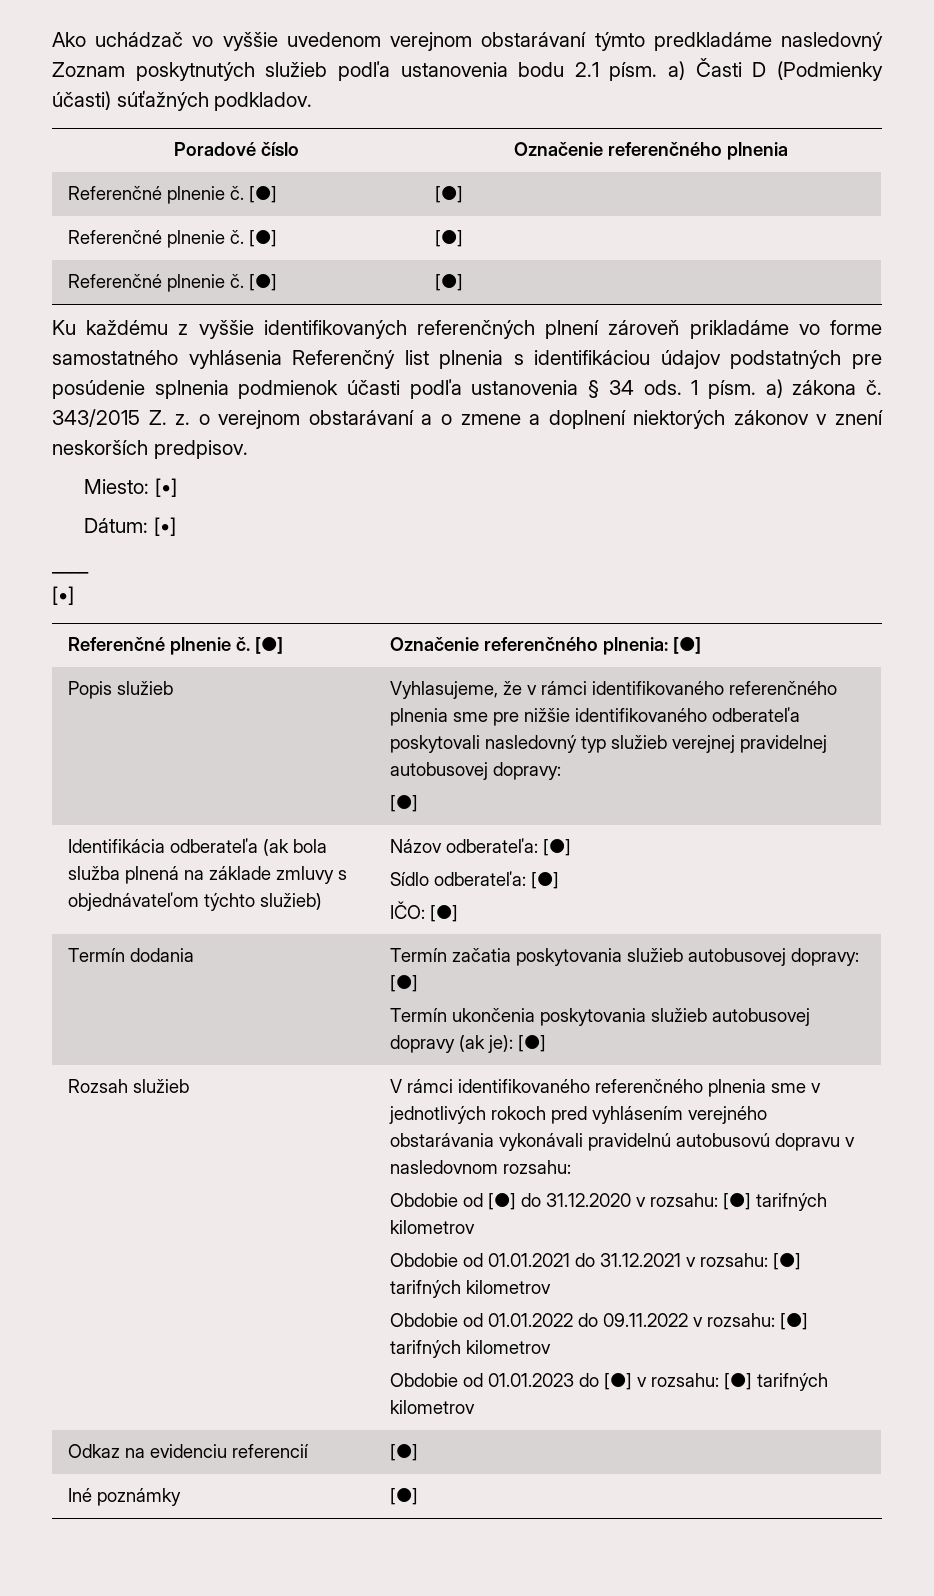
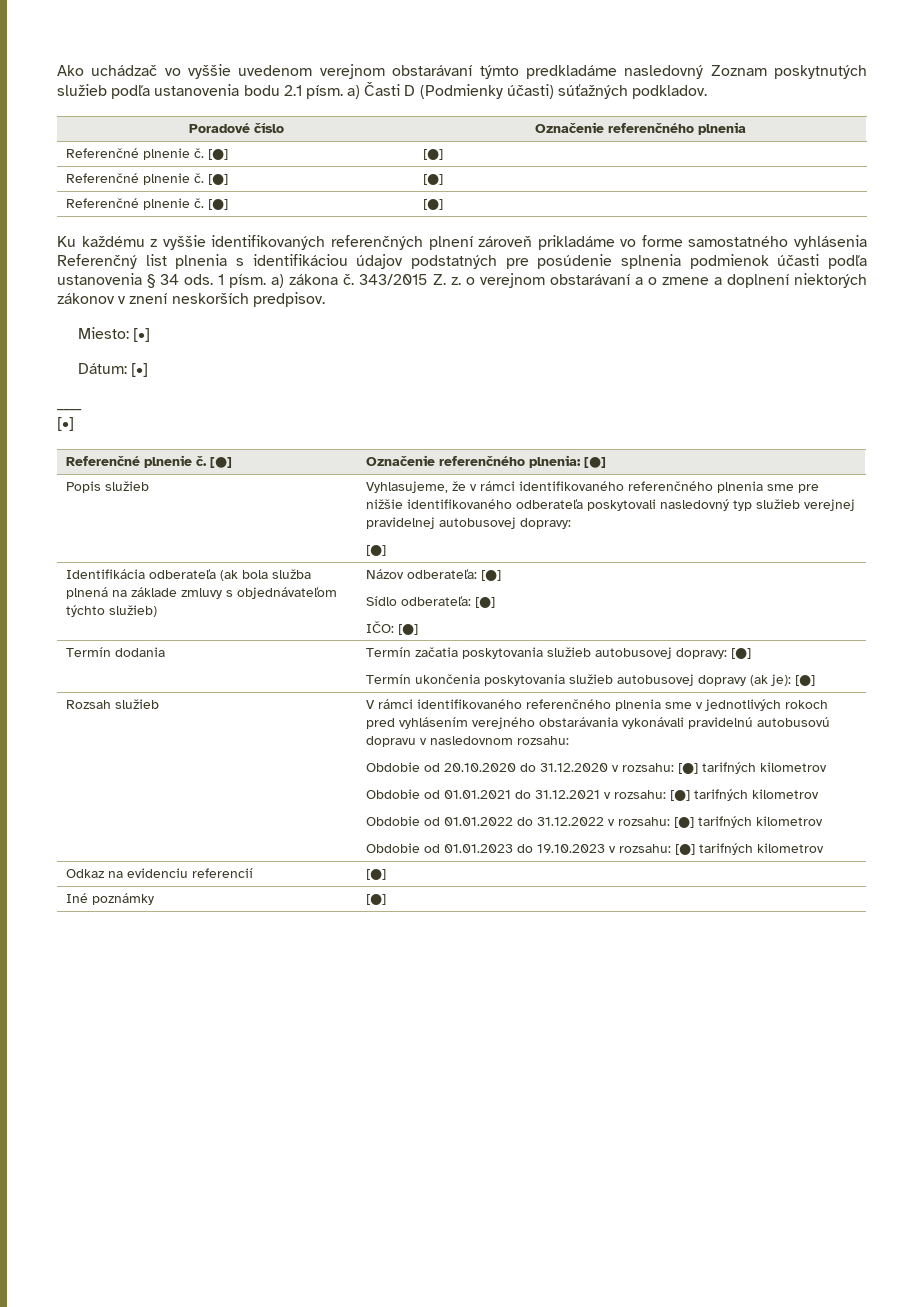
- Obdobie od [●] do 31.12.2020 v rozsahu: [●] tarifných kilometrov
+ Obdobie od 20.10.2020 do 31.12.2020 v rozsahu: [●] tarifných kilometrov
- Obdobie od 01.01.2022 do 09.11.2022 v rozsahu: [●] tarifných kilometrov
+ Obdobie od 01.01.2022 do 31.12.2022 v rozsahu: [●] tarifných kilometrov
- Obdobie od 01.01.2023 do [●] v rozsahu: [●] tarifných kilometrov
+ Obdobie od 01.01.2023 do 19.10.2023 v rozsahu: [●] tarifných kilometrov

